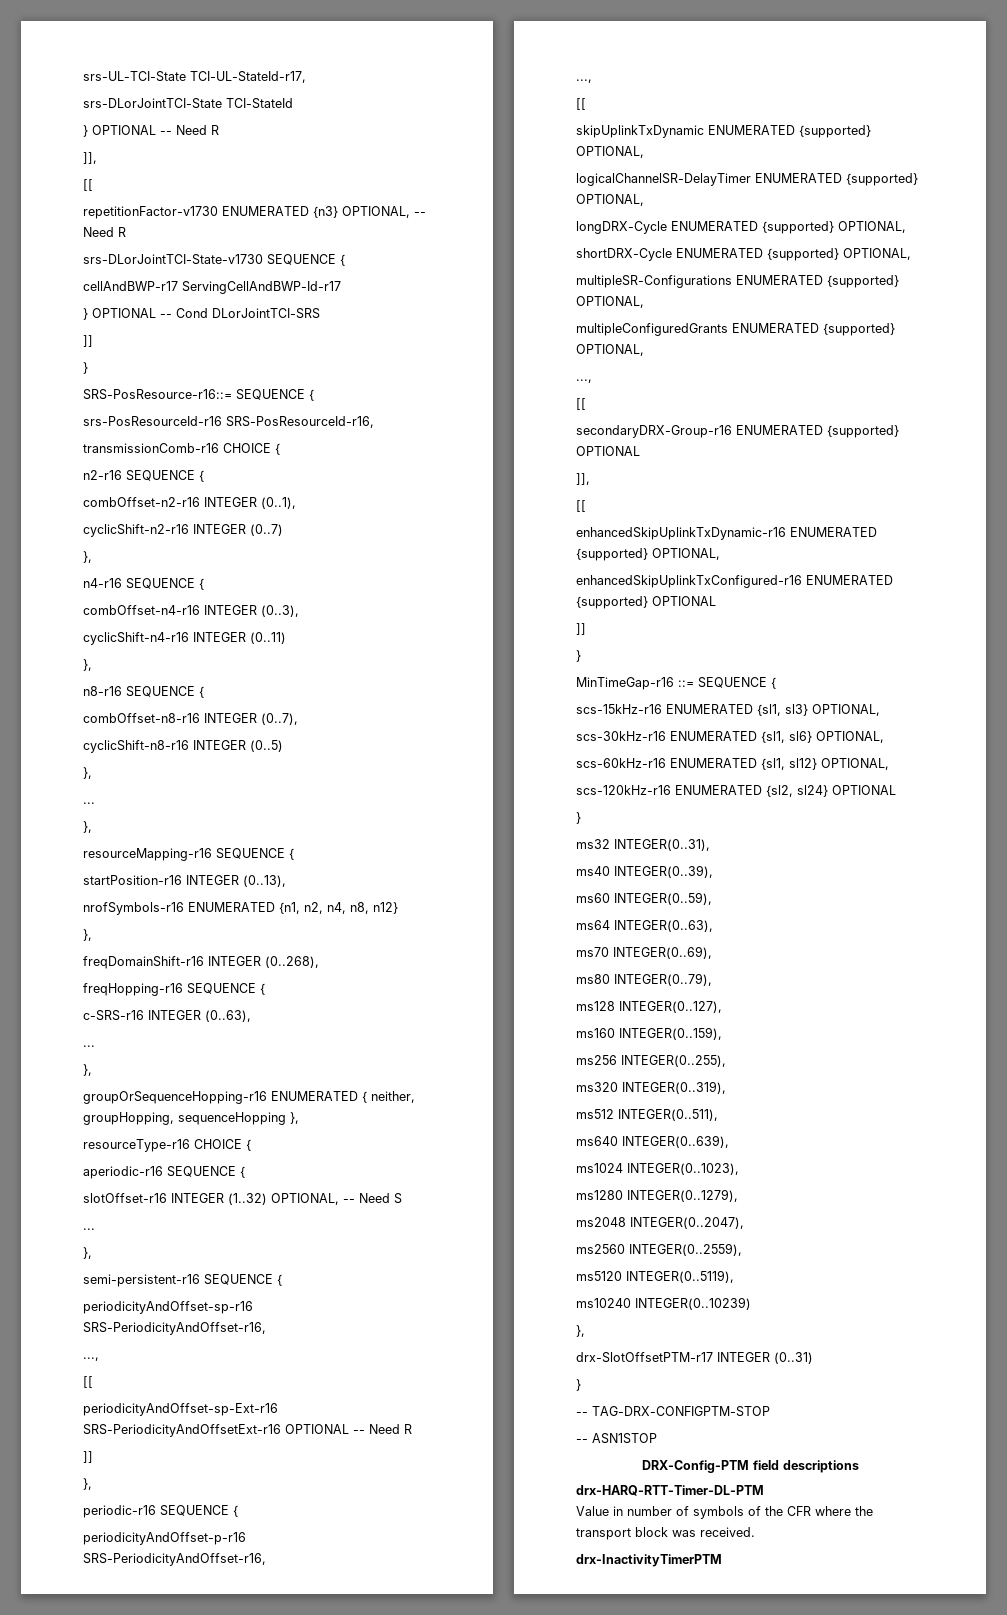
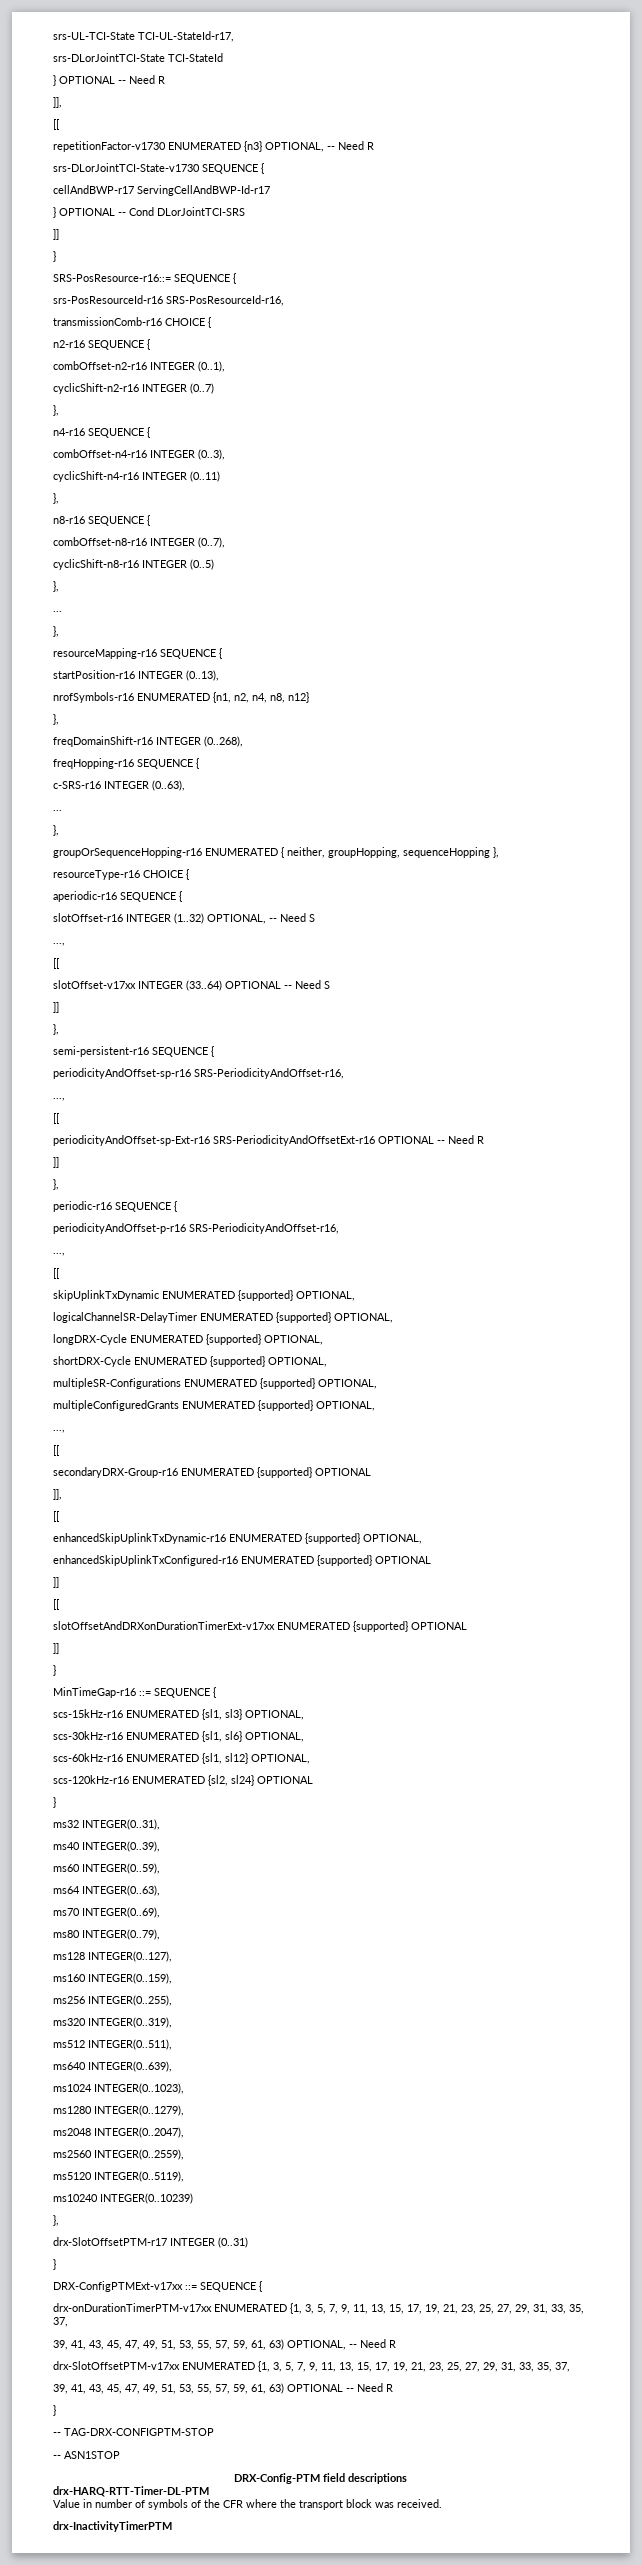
  slotOffset-r16 INTEGER (1..32) OPTIONAL, -- Need S
- ...
+ ...,
+ [[
+ slotOffset-v17xx INTEGER (33..64) OPTIONAL -- Need S
+ ]]
  enhancedSkipUplinkTxConfigured-r16 ENUMERATED {supported} OPTIONAL
+ ]]
+ [[
+ slotOffsetAndDRXonDurationTimerExt-v17xx ENUMERATED {supported} OPTIONAL
+ DRX-ConfigPTMExt-v17xx ::= SEQUENCE {
+ drx-onDurationTimerPTM-v17xx ENUMERATED {1, 3, 5, 7, 9, 11, 13, 15, 17, 19, 21, 23, 25, 27, 29, 31, 33, 35, 37,
+ 39, 41, 43, 45, 47, 49, 51, 53, 55, 57, 59, 61, 63) OPTIONAL, -- Need R
+ drx-SlotOffsetPTM-v17xx ENUMERATED {1, 3, 5, 7, 9, 11, 13, 15, 17, 19, 21, 23, 25, 27, 29, 31, 33, 35, 37,
+ 39, 41, 43, 45, 47, 49, 51, 53, 55, 57, 59, 61, 63) OPTIONAL -- Need R
+ }

